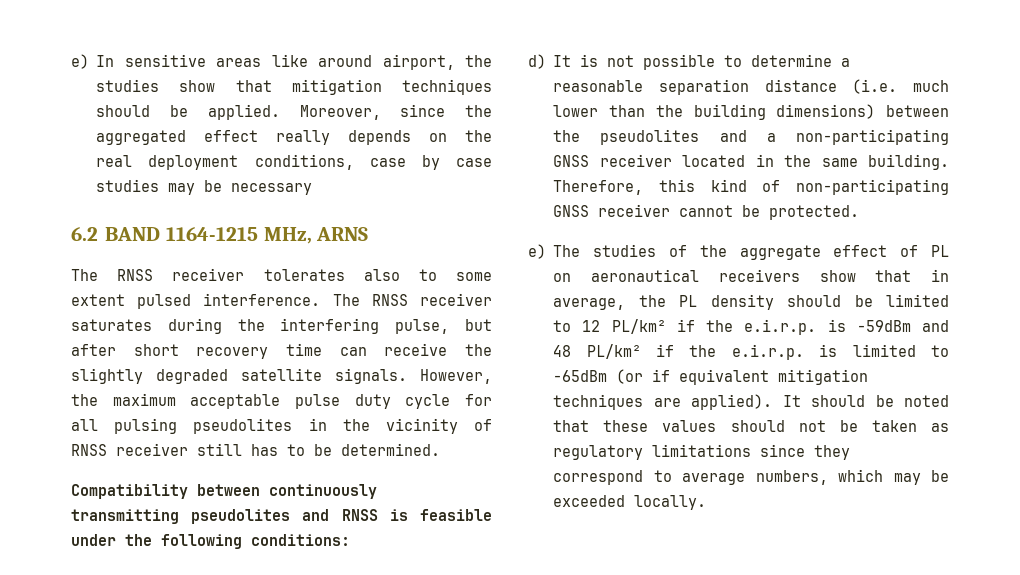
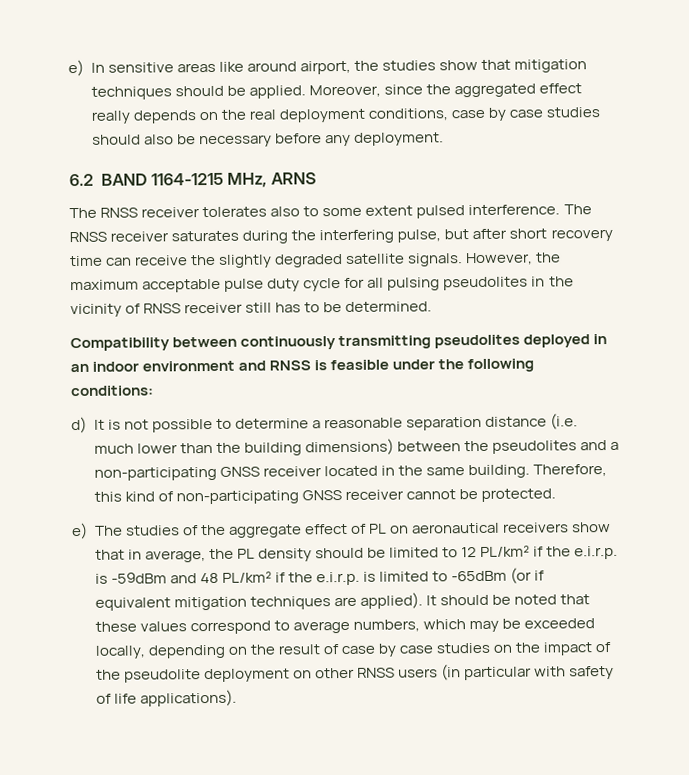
- Moreover, since the aggregated effect really depends on the real deployment conditions, case by case studies may be necessary
+ Moreover, since the aggregated effect really depends on the real deployment conditions, case by case studies should also be necessary before any deployment.
- Compatibility between continuously transmitting pseudolites and RNSS is feasible under the following conditions:
+ Compatibility between continuously transmitting pseudolites deployed in an indoor environment and RNSS is feasible under the following conditions:
- It should be noted that these values should not be taken as regulatory limitations since they correspond to average numbers, which may be exceeded locally.
+ It should be noted that these values correspond to average numbers, which may be exceeded locally, depending on the result of case by case studies on the impact of the pseudolite deployment on other RNSS users (in particular with safety of life applications).

